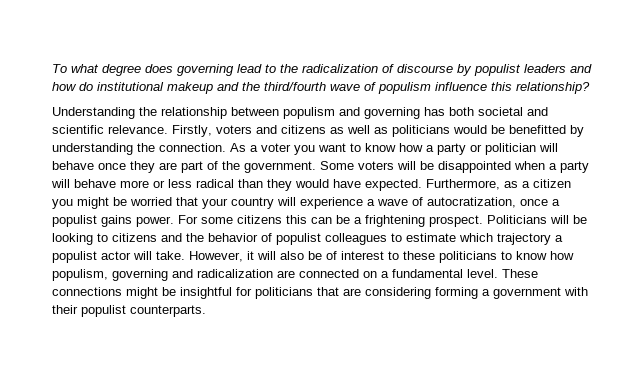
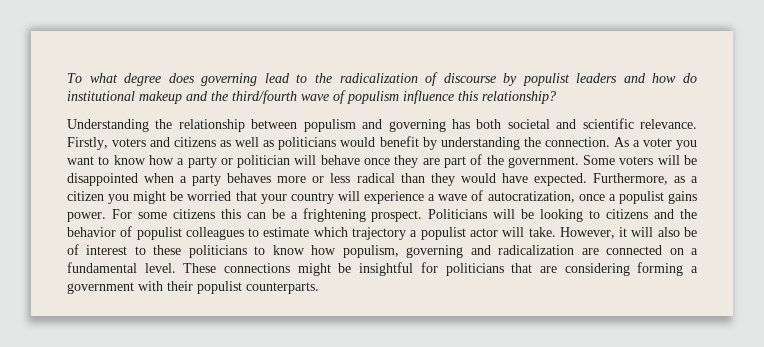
- Firstly, voters and citizens as well as politicians would be benefitted by understanding the connection.
+ Firstly, voters and citizens as well as politicians would benefit by understanding the connection.
- Some voters will be disappointed when a party will behave more or less radical than they would have expected.
+ Some voters will be disappointed when a party behaves more or less radical than they would have expected.

